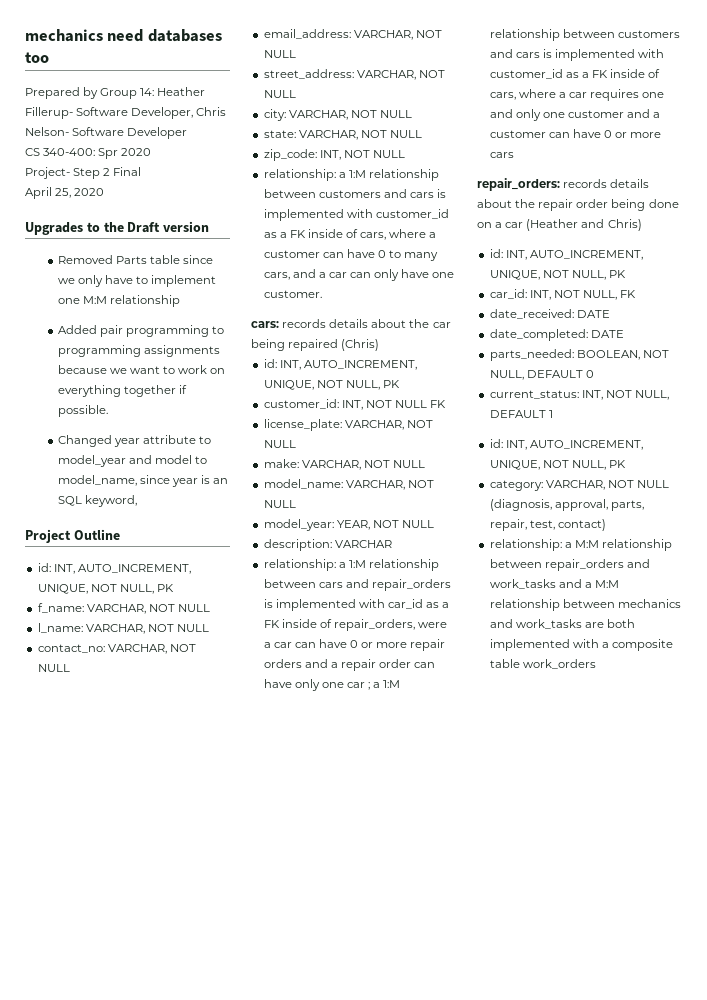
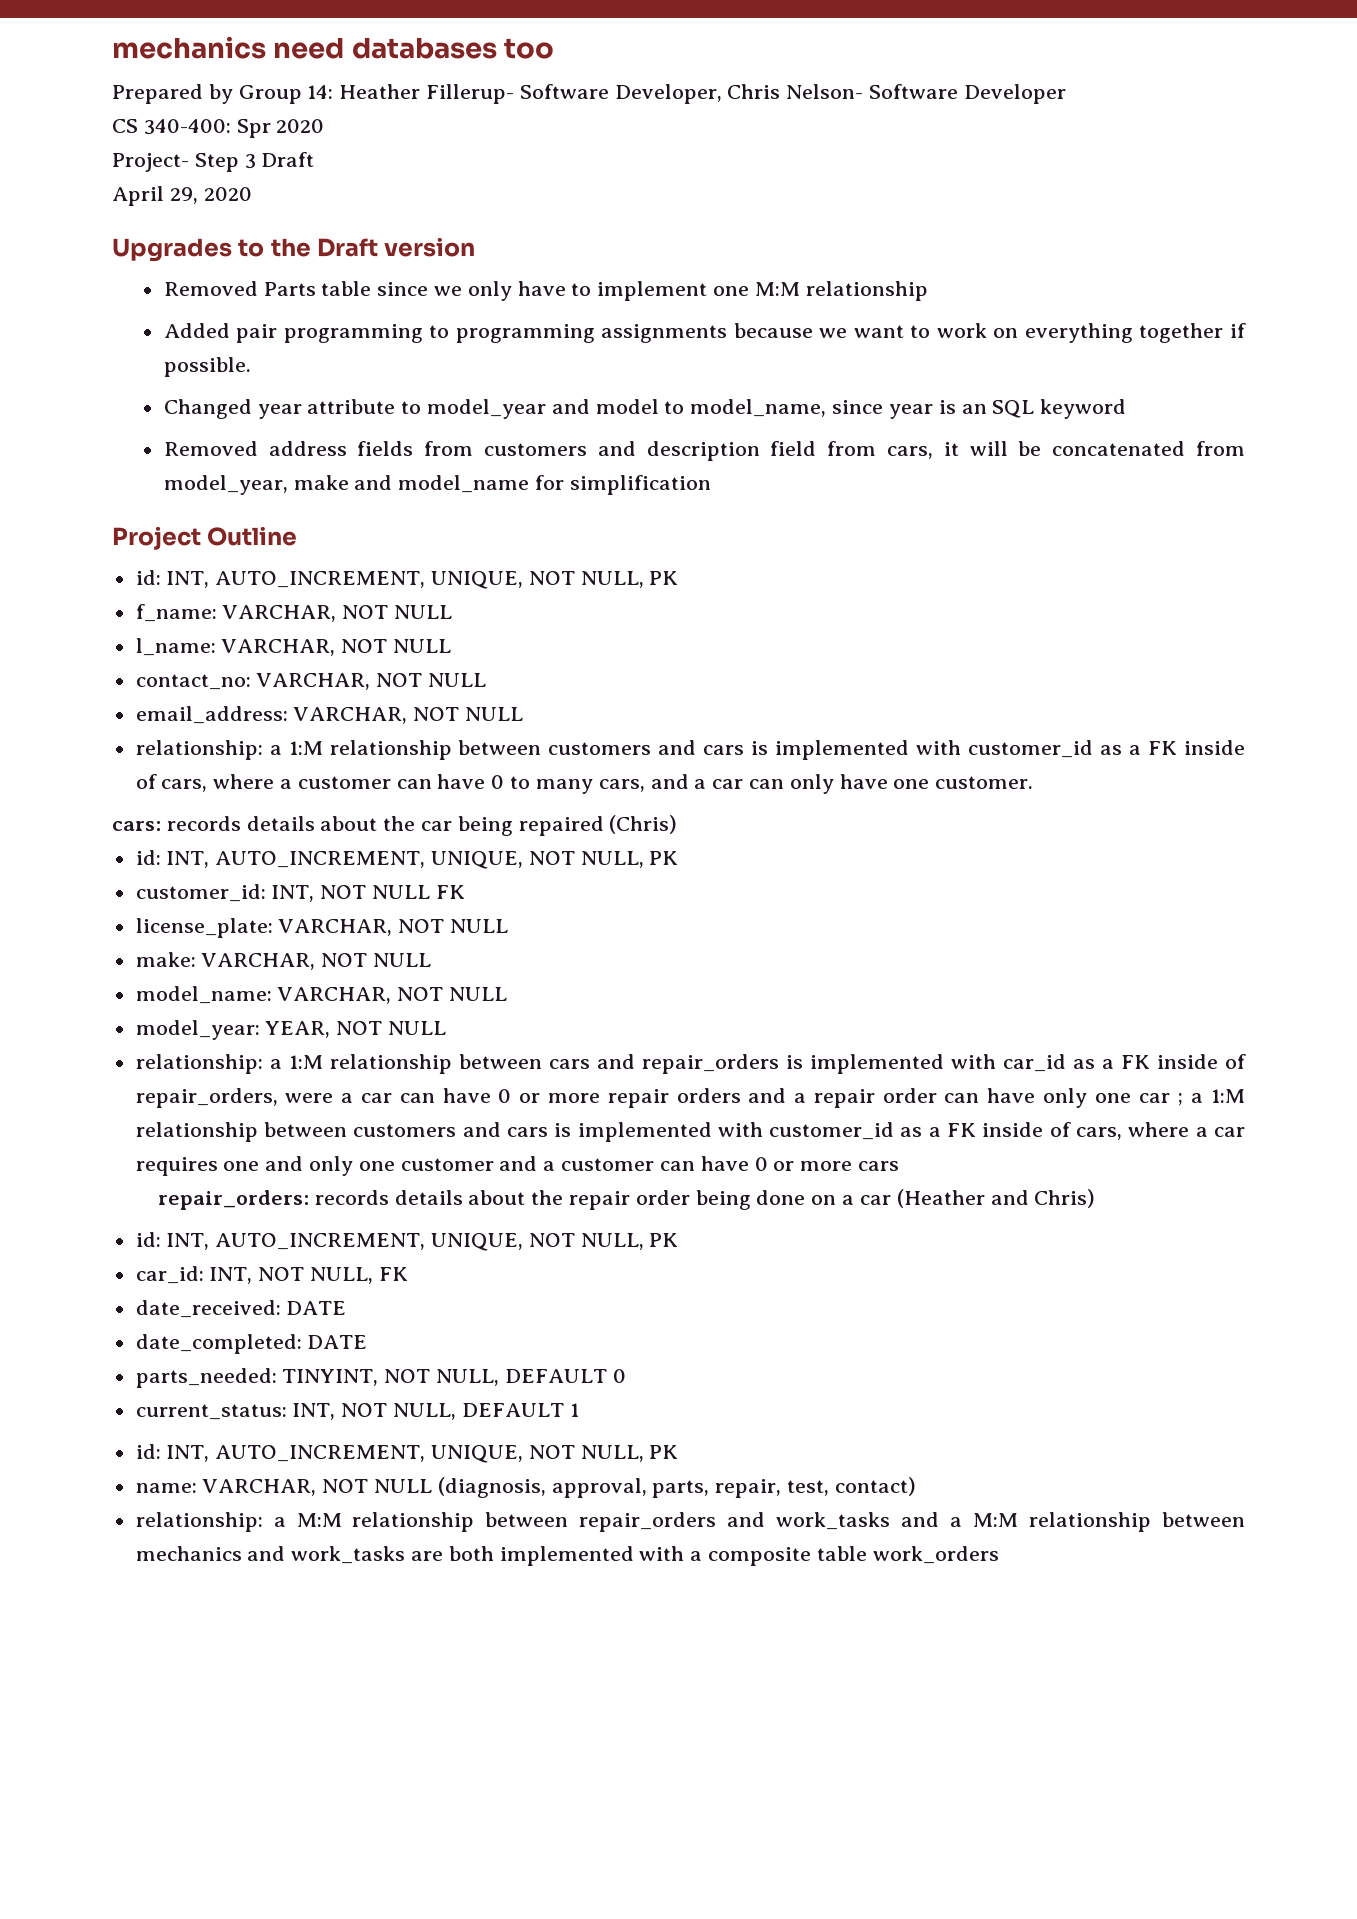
- Project- Step 2 Final
+ Project- Step 3 Draft
- April 25, 2020
+ April 29, 2020
- Changed year attribute to model_year and model to model_name, since year is an SQL keyword,
+ Changed year attribute to model_year and model to model_name, since year is an SQL keyword
+ Removed address fields from customers and description field from cars, it will be concatenated from model_year, make and model_name for simplification
- street_address: VARCHAR, NOT NULL
- city: VARCHAR, NOT NULL
- state: VARCHAR, NOT NULL
- zip_code: INT, NOT NULL
- description: VARCHAR
- parts_needed: BOOLEAN, NOT NULL, DEFAULT 0
+ parts_needed: TINYINT, NOT NULL, DEFAULT 0
- category: VARCHAR, NOT NULL (diagnosis, approval, parts, repair, test, contact)
+ name: VARCHAR, NOT NULL (diagnosis, approval, parts, repair, test, contact)

